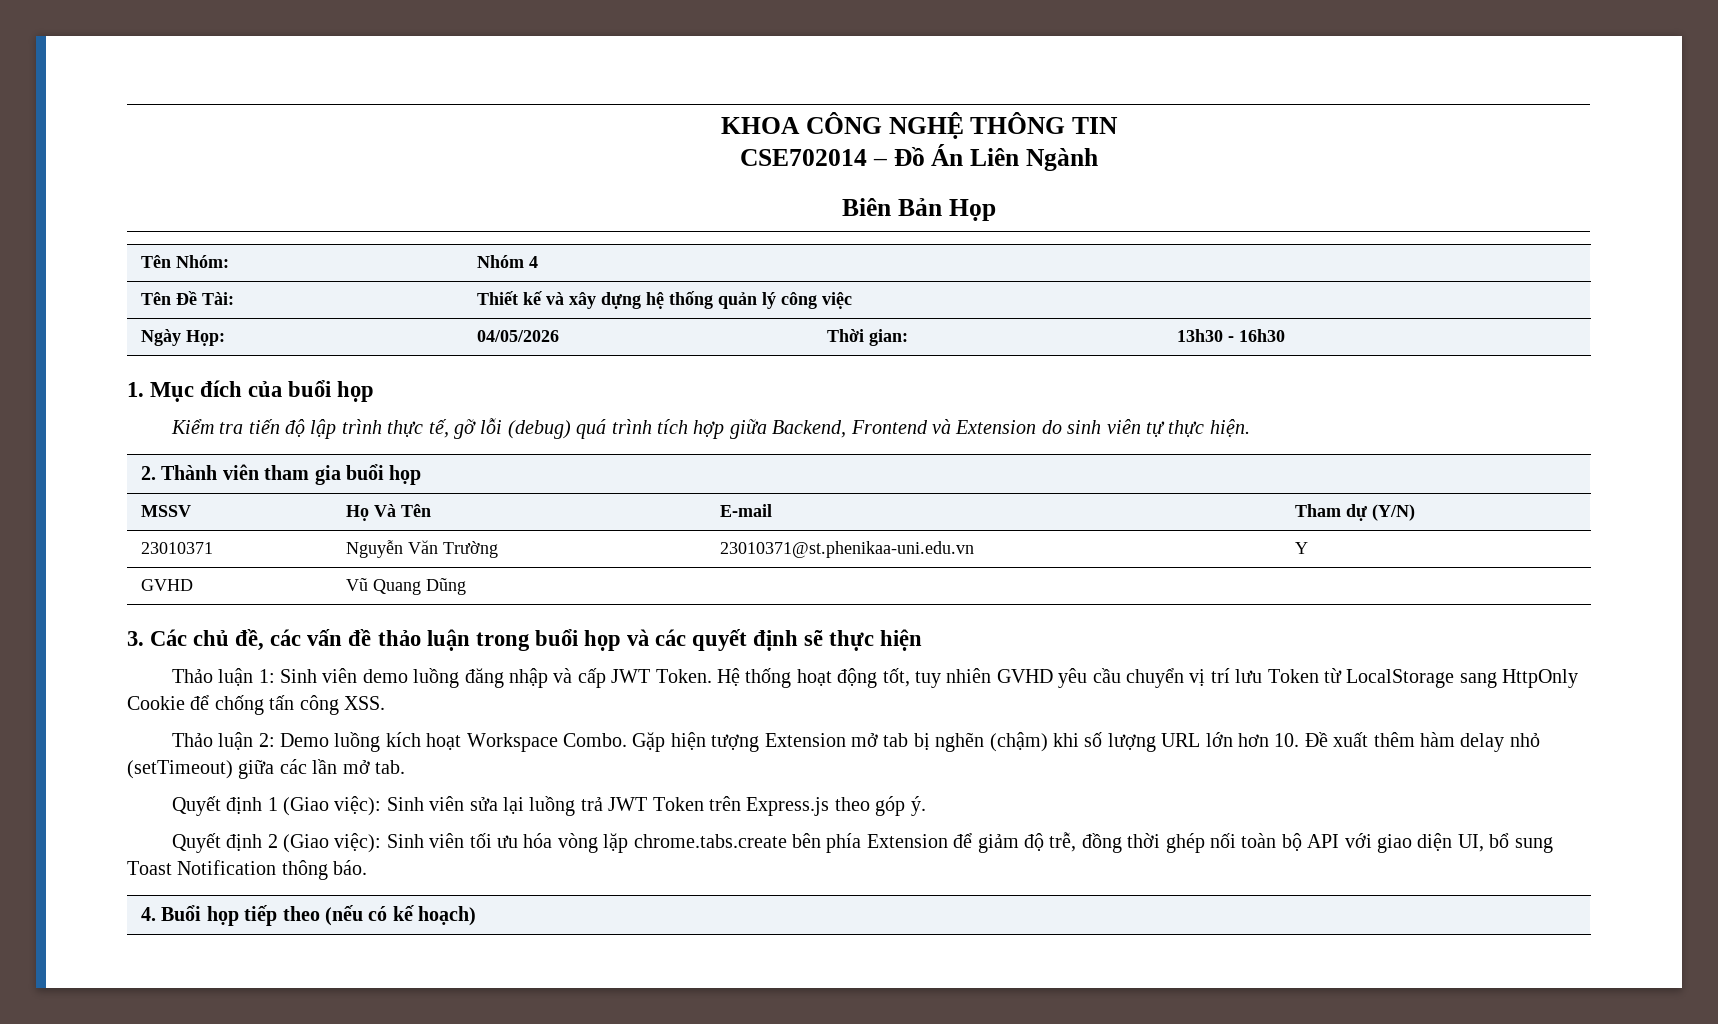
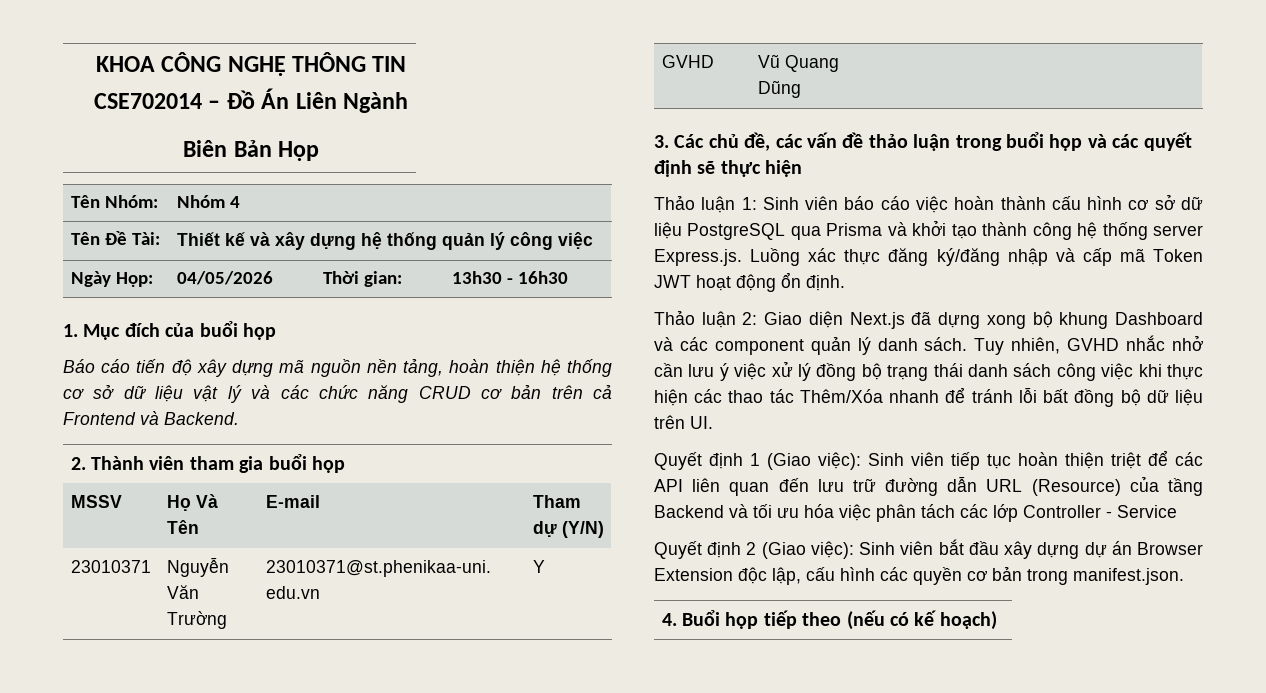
- Kiểm tra tiến độ lập trình thực tế, gỡ lỗi (debug) quá trình tích hợp giữa Backend, Frontend và Extension do sinh viên tự thực hiện.
+ Báo cáo tiến độ xây dựng mã nguồn nền tảng, hoàn thiện hệ thống cơ sở dữ liệu vật lý và các chức năng CRUD cơ bản trên cả Frontend và Backend.
- Thảo luận 1: Sinh viên demo luồng đăng nhập và cấp JWT Token. Hệ thống hoạt động tốt, tuy nhiên GVHD yêu cầu chuyển vị trí lưu Token từ LocalStorage sang HttpOnly Cookie để chống tấn công XSS.
- Thảo luận 2: Demo luồng kích hoạt Workspace Combo. Gặp hiện tượng Extension mở tab bị nghẽn (chậm) khi số lượng URL lớn hơn 10. Đề xuất thêm hàm delay nhỏ (setTimeout) giữa các lần mở tab.
+ Thảo luận 1: Sinh viên báo cáo việc hoàn thành cấu hình cơ sở dữ liệu PostgreSQL qua Prisma và khởi tạo thành công hệ thống server Express.js. Luồng xác thực đăng ký/đăng nhập và cấp mã Token JWT hoạt động ổn định.
+ Thảo luận 2: Giao diện Next.js đã dựng xong bộ khung Dashboard và các component quản lý danh sách. Tuy nhiên, GVHD nhắc nhở cần lưu ý việc xử lý đồng bộ trạng thái danh sách công việc khi thực hiện các thao tác Thêm/Xóa nhanh để tránh lỗi bất đồng bộ dữ liệu trên UI.
- Quyết định 1 (Giao việc): Sinh viên sửa lại luồng trả JWT Token trên Express.js theo góp ý.
+ Quyết định 1 (Giao việc): Sinh viên tiếp tục hoàn thiện triệt để các API liên quan đến lưu trữ đường dẫn URL (Resource) của tầng Backend và tối ưu hóa việc phân tách các lớp Controller - Service
- Quyết định 2 (Giao việc): Sinh viên tối ưu hóa vòng lặp chrome.tabs.create bên phía Extension để giảm độ trễ, đồng thời ghép nối toàn bộ API với giao diện UI, bổ sung Toast Notification thông báo.
+ Quyết định 2 (Giao việc): Sinh viên bắt đầu xây dựng dự án Browser Extension độc lập, cấu hình các quyền cơ bản trong manifest.json.

